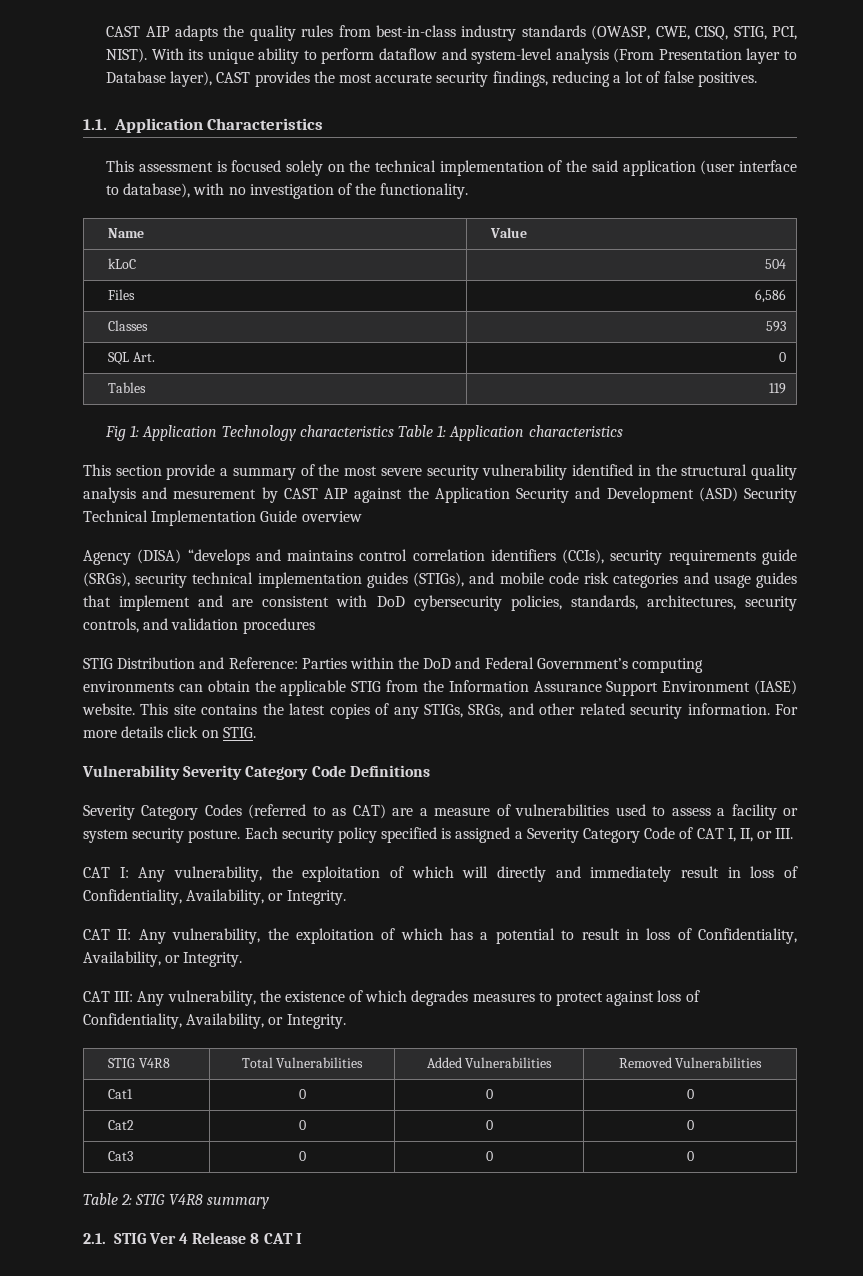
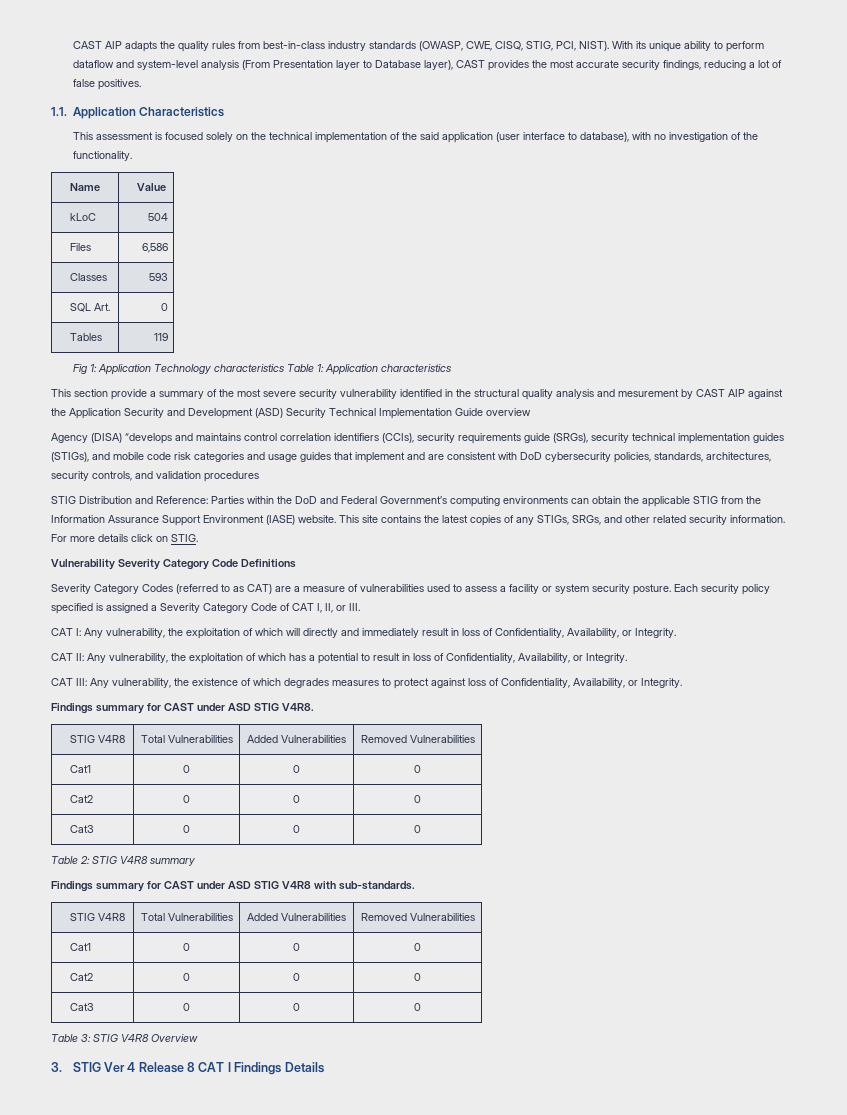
+ Findings summary for CAST under ASD STIG V4R8.
- 2.1. STIG Ver 4 Release 8 CAT I
+ Findings summary for CAST under ASD STIG V4R8 with sub-standards.
+ STIG V4R8 | Total Vulnerabilities | Added Vulnerabilities | Removed Vulnerabilities
+ Cat1 | 0 | 0 | 0
+ Cat2 | 0 | 0 | 0
+ Cat3 | 0 | 0 | 0
+ Table 3: STIG V4R8 Overview
+ 3. STIG Ver 4 Release 8 CAT I Findings Details

